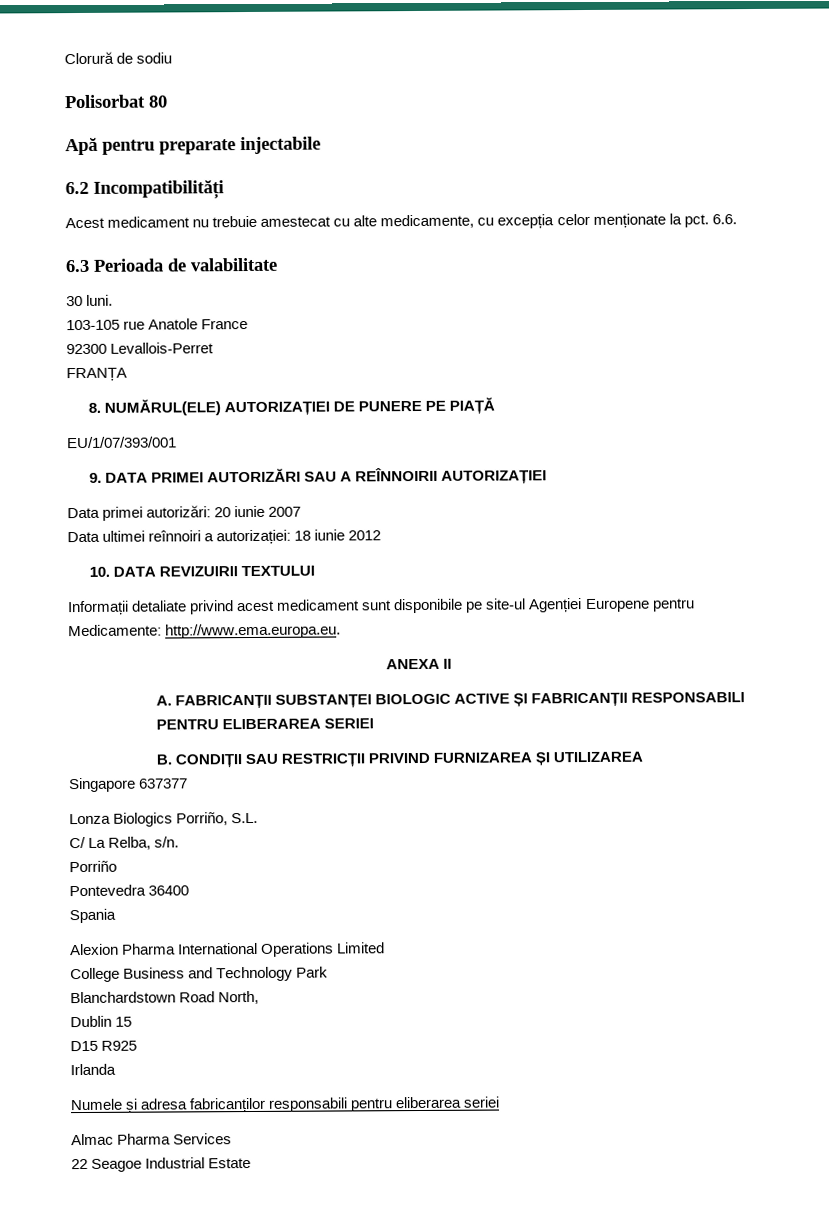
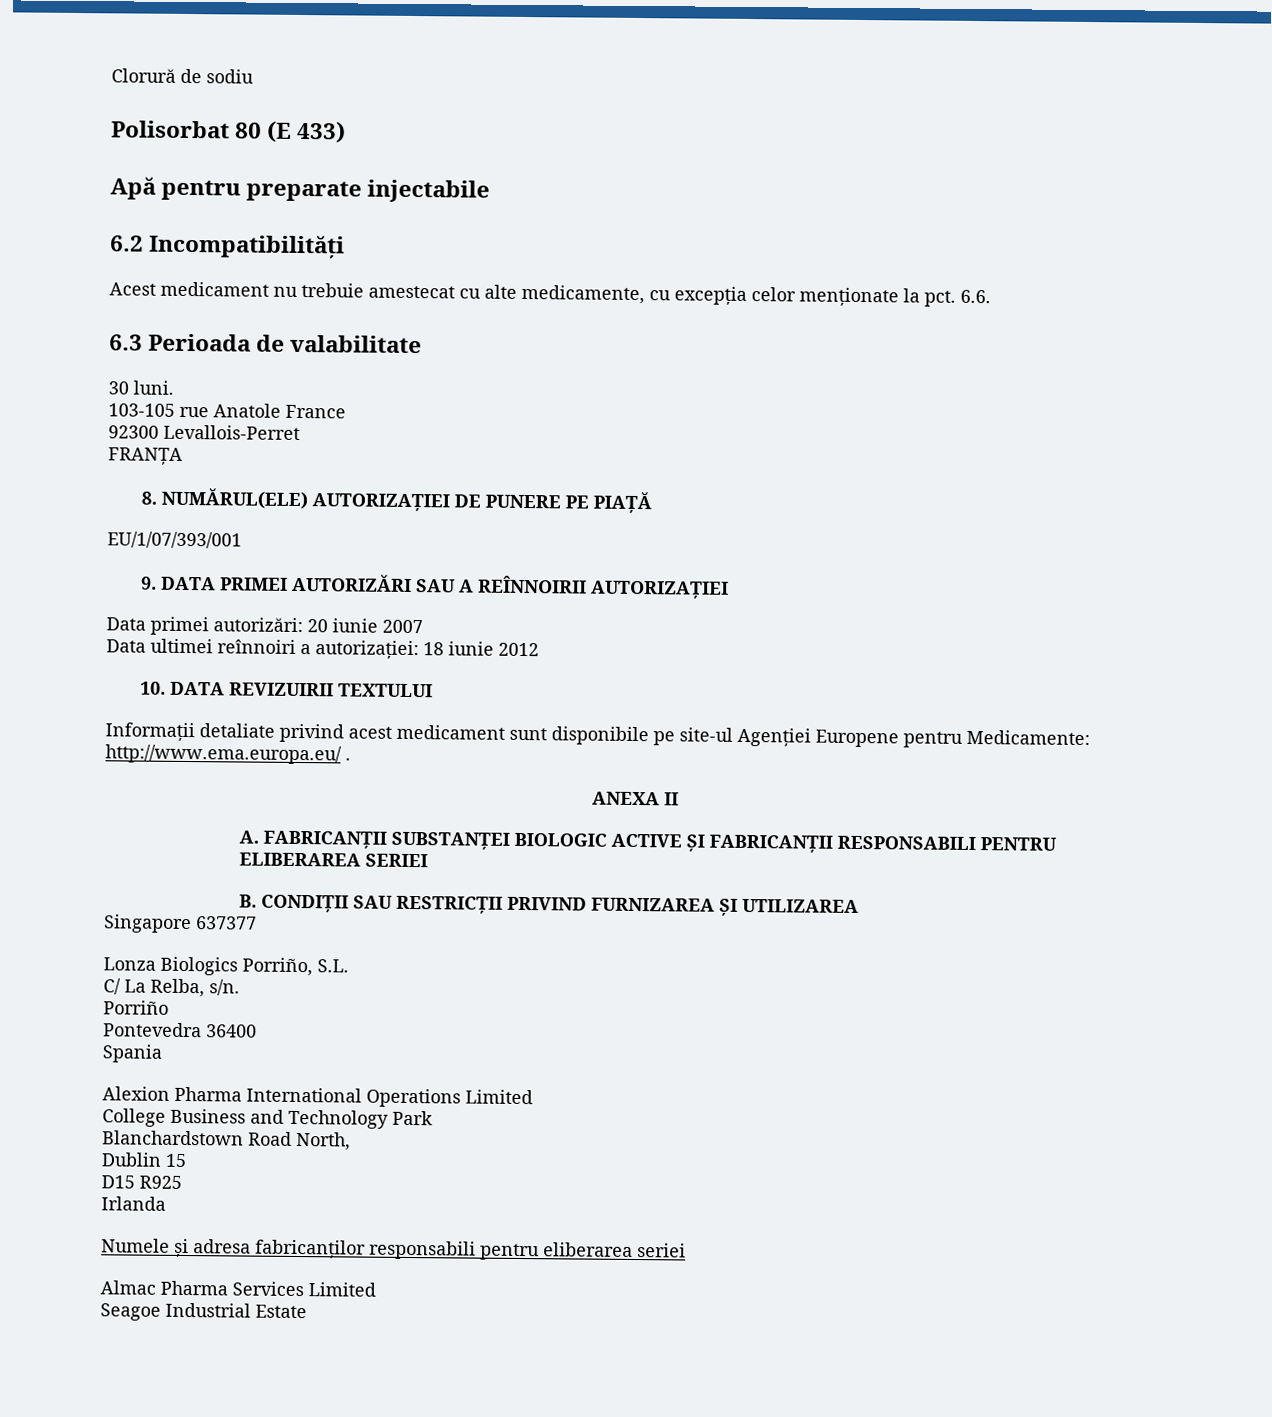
- Polisorbat 80
+ Polisorbat 80 (E 433)
- Informații detaliate privind acest medicament sunt disponibile pe site-ul Agenției Europene pentru Medicamente: http://www.ema.europa.eu.
+ Informații detaliate privind acest medicament sunt disponibile pe site-ul Agenției Europene pentru Medicamente: http://www.ema.europa.eu/ .
- Almac Pharma Services
- 22 Seagoe Industrial Estate
+ Almac Pharma Services Limited
+ Seagoe Industrial Estate

